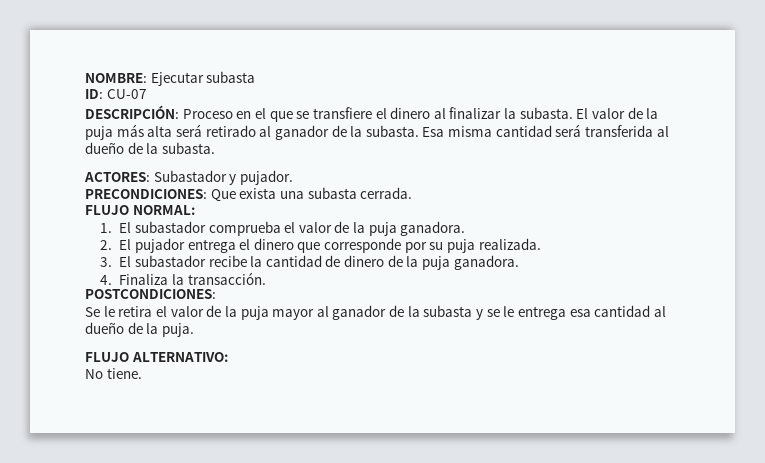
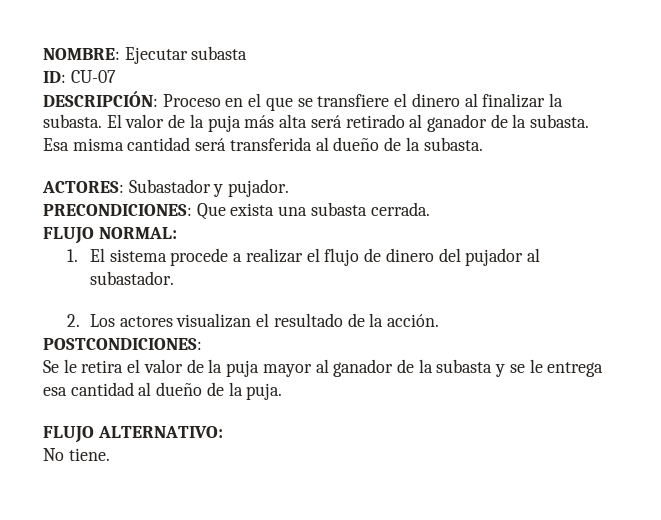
- 1. El subastador comprueba el valor de la puja ganadora.
- 2. El pujador entrega el dinero que corresponde por su puja realizada.
- 3. El subastador recibe la cantidad de dinero de la puja ganadora.
- 4. Finaliza la transacción.
+ 1. El sistema procede a realizar el flujo de dinero del pujador al subastador.
+ 2. Los actores visualizan el resultado de la acción.

